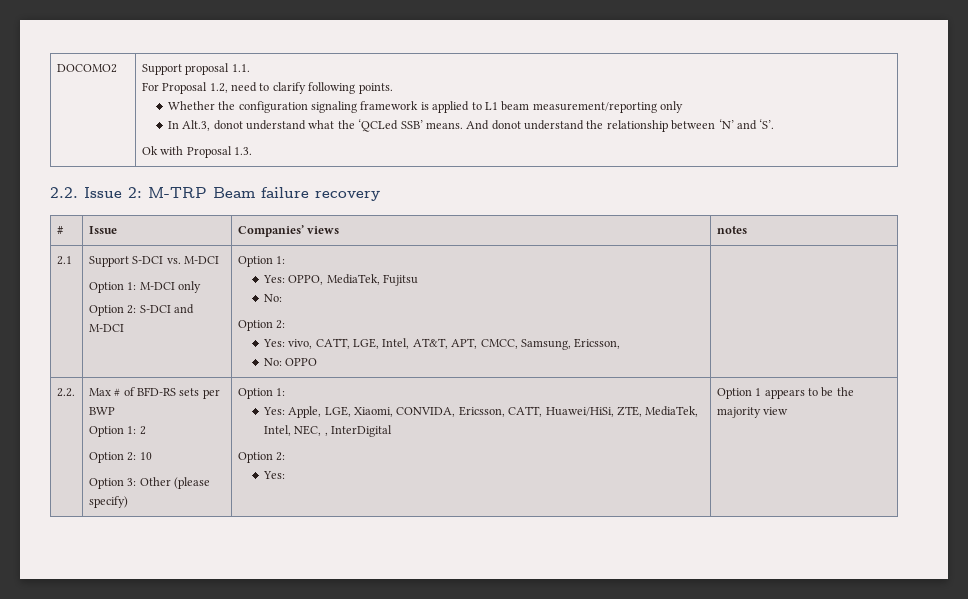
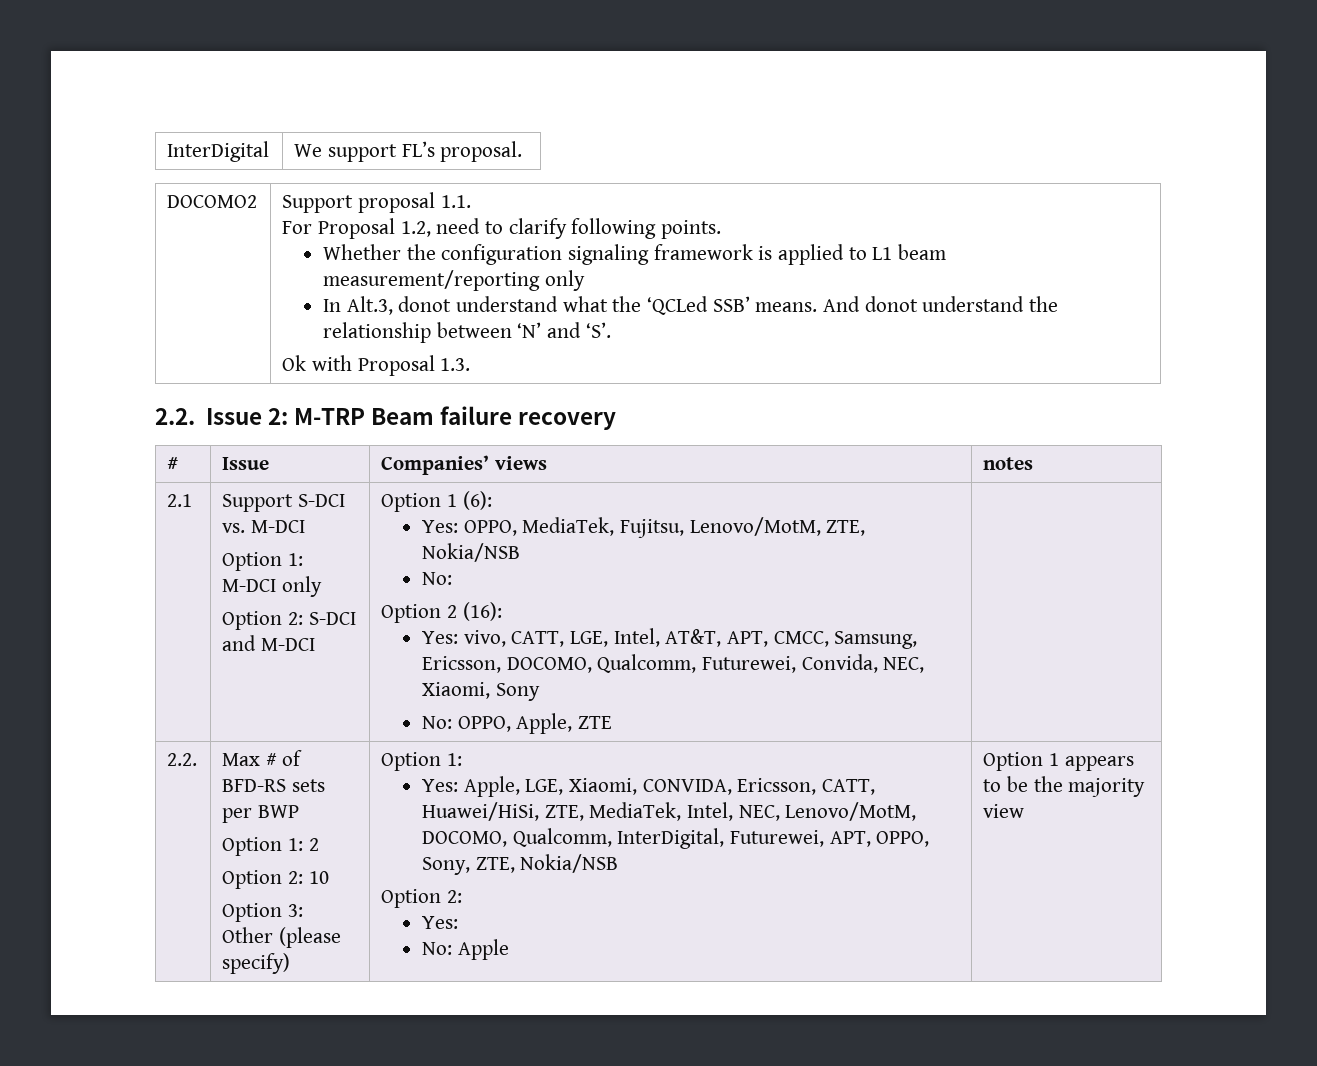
+ InterDigital | We support FL’s proposal.
- Option 2: S-DCI and M-DCI | Option 1:
+ Option 2: S-DCI and M-DCI | Option 1 (6):
- Yes: OPPO, MediaTek, Fujitsu
+ Yes: OPPO, MediaTek, Fujitsu, Lenovo/MotM, ZTE, Nokia/NSB
  No:
- Option 2:
+ Option 2 (16):
- Yes: vivo, CATT, LGE, Intel, AT&T, APT, CMCC, Samsung, Ericsson,
- No: OPPO
+ Yes: vivo, CATT, LGE, Intel, AT&T, APT, CMCC, Samsung, Ericsson, DOCOMO, Qualcomm, Futurewei, Convida, NEC, Xiaomi, Sony
+ No: OPPO, Apple, ZTE
- Yes: Apple, LGE, Xiaomi, CONVIDA, Ericsson, CATT, Huawei/HiSi, ZTE, MediaTek, Intel, NEC, , InterDigital
+ Yes: Apple, LGE, Xiaomi, CONVIDA, Ericsson, CATT, Huawei/HiSi, ZTE, MediaTek, Intel, NEC, Lenovo/MotM, DOCOMO, Qualcomm, InterDigital, Futurewei, APT, OPPO, Sony, ZTE, Nokia/NSB
  Option 2:
  Yes:
+ No: Apple

